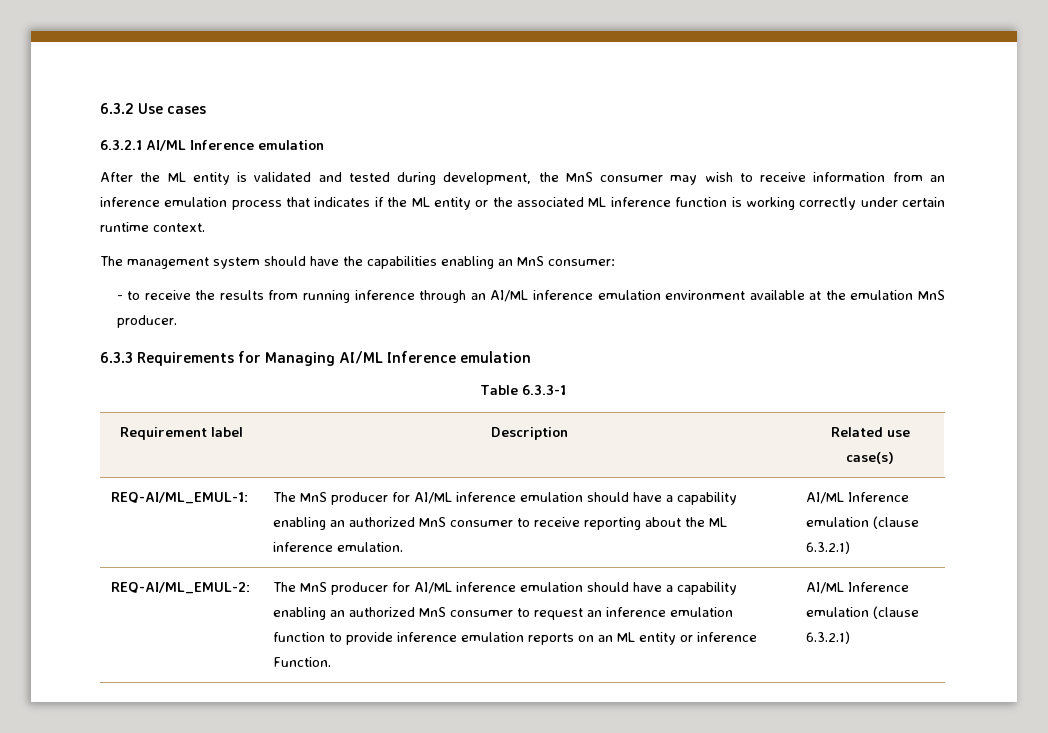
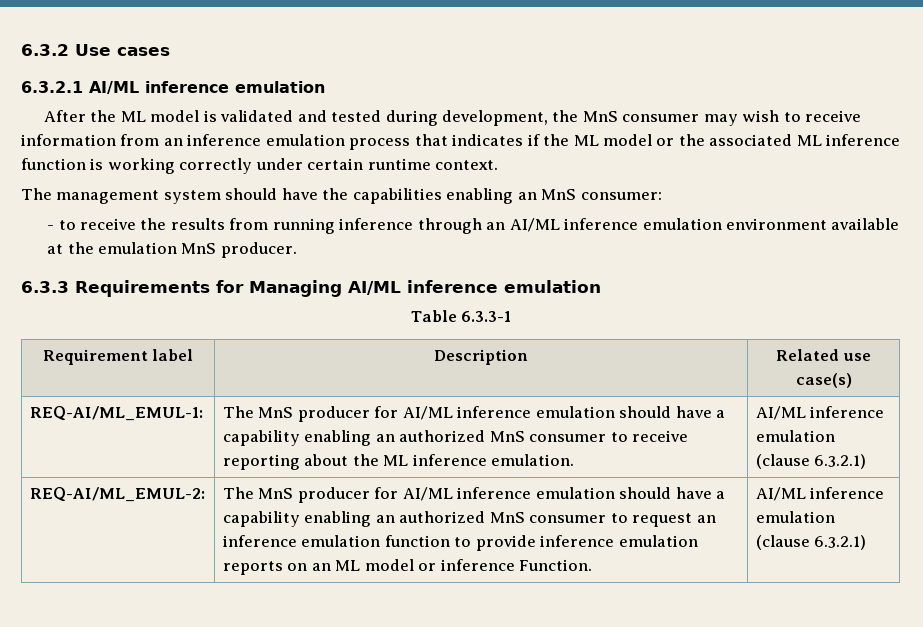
- 6.3.2.1 AI/ML Inference emulation
+ 6.3.2.1 AI/ML inference emulation
- After the ML entity is validated and tested during development, the MnS consumer may wish to receive information from an inference emulation process that indicates if the ML entity or the associated ML inference function is working correctly under certain runtime context.
+ After the ML model is validated and tested during development, the MnS consumer may wish to receive information from an inference emulation process that indicates if the ML model or the associated ML inference function is working correctly under certain runtime context.
- 6.3.3 Requirements for Managing AI/ML Inference emulation
+ 6.3.3 Requirements for Managing AI/ML inference emulation
- REQ-AI/ML_EMUL-1: | The MnS producer for AI/ML inference emulation should have a capability enabling an authorized MnS consumer to receive reporting about the ML inference emulation. | AI/ML Inference emulation (clause 6.3.2.1)
+ REQ-AI/ML_EMUL-1: | The MnS producer for AI/ML inference emulation should have a capability enabling an authorized MnS consumer to receive reporting about the ML inference emulation. | AI/ML inference emulation (clause 6.3.2.1)
- REQ-AI/ML_EMUL-2: | The MnS producer for AI/ML inference emulation should have a capability enabling an authorized MnS consumer to request an inference emulation function to provide inference emulation reports on an ML entity or inference Function. | AI/ML Inference emulation (clause 6.3.2.1)
+ REQ-AI/ML_EMUL-2: | The MnS producer for AI/ML inference emulation should have a capability enabling an authorized MnS consumer to request an inference emulation function to provide inference emulation reports on an ML model or inference Function. | AI/ML inference emulation (clause 6.3.2.1)

